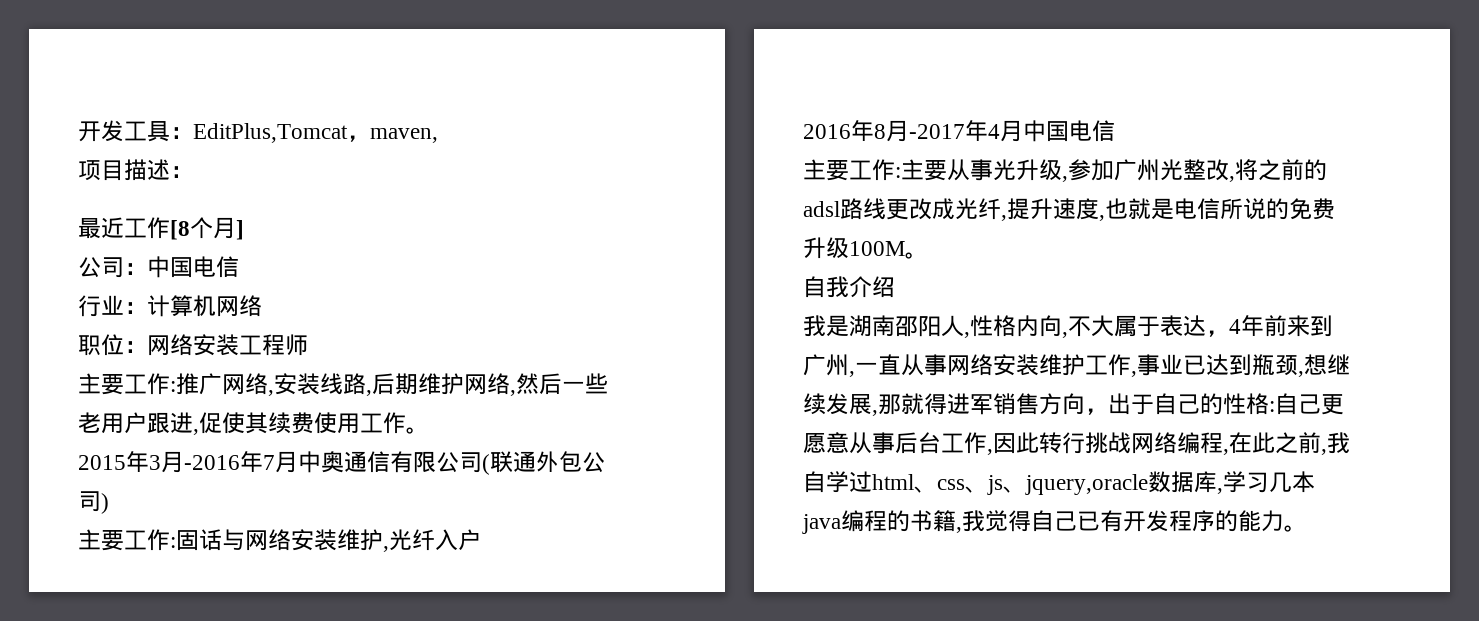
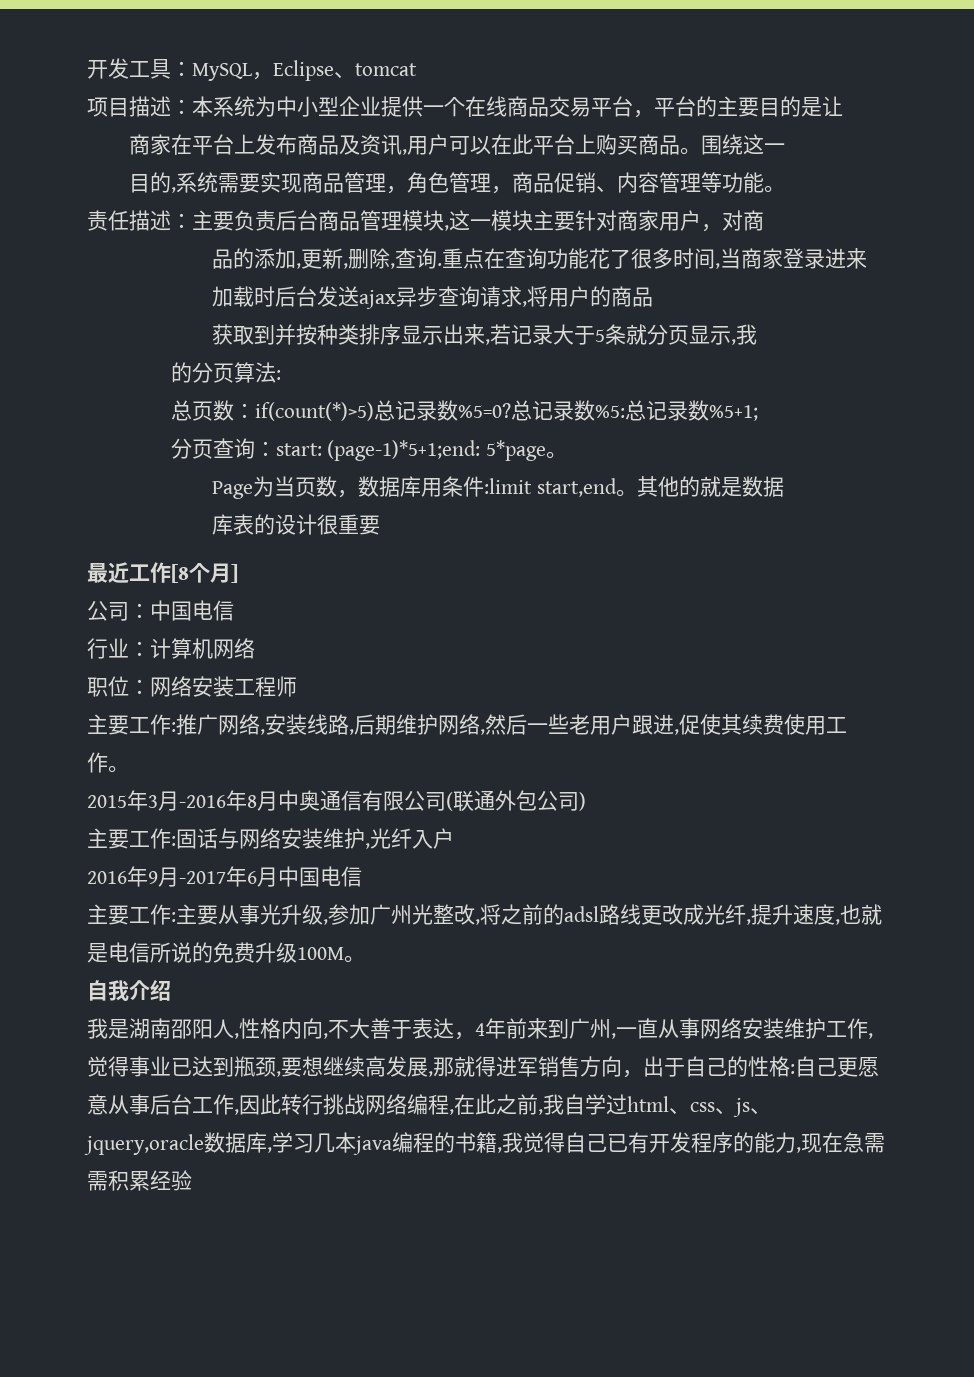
- 开发工具：EditPlus,Tomcat，maven,
+ 开发工具：MySQL，Eclipse、tomcat
- 项目描述：
+ 项目描述：本系统为中小型企业提供一个在线商品交易平台，平台的主要目的是让
+ 商家在平台上发布商品及资讯,用户可以在此平台上购买商品。围绕这一
+ 目的,系统需要实现商品管理，角色管理，商品促销、内容管理等功能。
+ 责任描述：主要负责后台商品管理模块,这一模块主要针对商家用户，对商
+ 品的添加,更新,删除,查询.重点在查询功能花了很多时间,当商家登录进来加载时后台发送ajax异步查询请求,将用户的商品
+ 获取到并按种类排序显示出来,若记录大于5条就分页显示,我
+ 的分页算法:
+ 总页数：if(count(*)>5)总记录数%5=0?总记录数%5:总记录数%5+1;
+ 分页查询：start: (page-1)*5+1;end: 5*page。
+ Page为当页数，数据库用条件:limit start,end。其他的就是数据
+ 库表的设计很重要
- 2015年3月-2016年7月中奥通信有限公司(联通外包公司)
+ 2015年3月-2016年8月中奥通信有限公司(联通外包公司)
- 2016年8月-2017年4月中国电信
+ 2016年9月-2017年6月中国电信
- 我是湖南邵阳人,性格内向,不大属于表达，4年前来到广州,一直从事网络安装维护工作,事业已达到瓶颈,想继续发展,那就得进军销售方向，出于自己的性格:
+ 我是湖南邵阳人,性格内向,不大善于表达，4年前来到广州,一直从事网络安装维护工作,觉得事业已达到瓶颈,要想继续高发展,那就得进军销售方向，出于自己的性格:
- 自己更愿意从事后台工作,因此转行挑战网络编程,在此之前,我自学过html、css、js、jquery,oracle数据库,学习几本java编程的书籍,我觉得自己已有开发程序的能力。
+ 自己更愿意从事后台工作,因此转行挑战网络编程,在此之前,我自学过html、css、js、jquery,oracle数据库,学习几本java编程的书籍,我觉得自己已有开发程序的能力,现在急需需积累经验

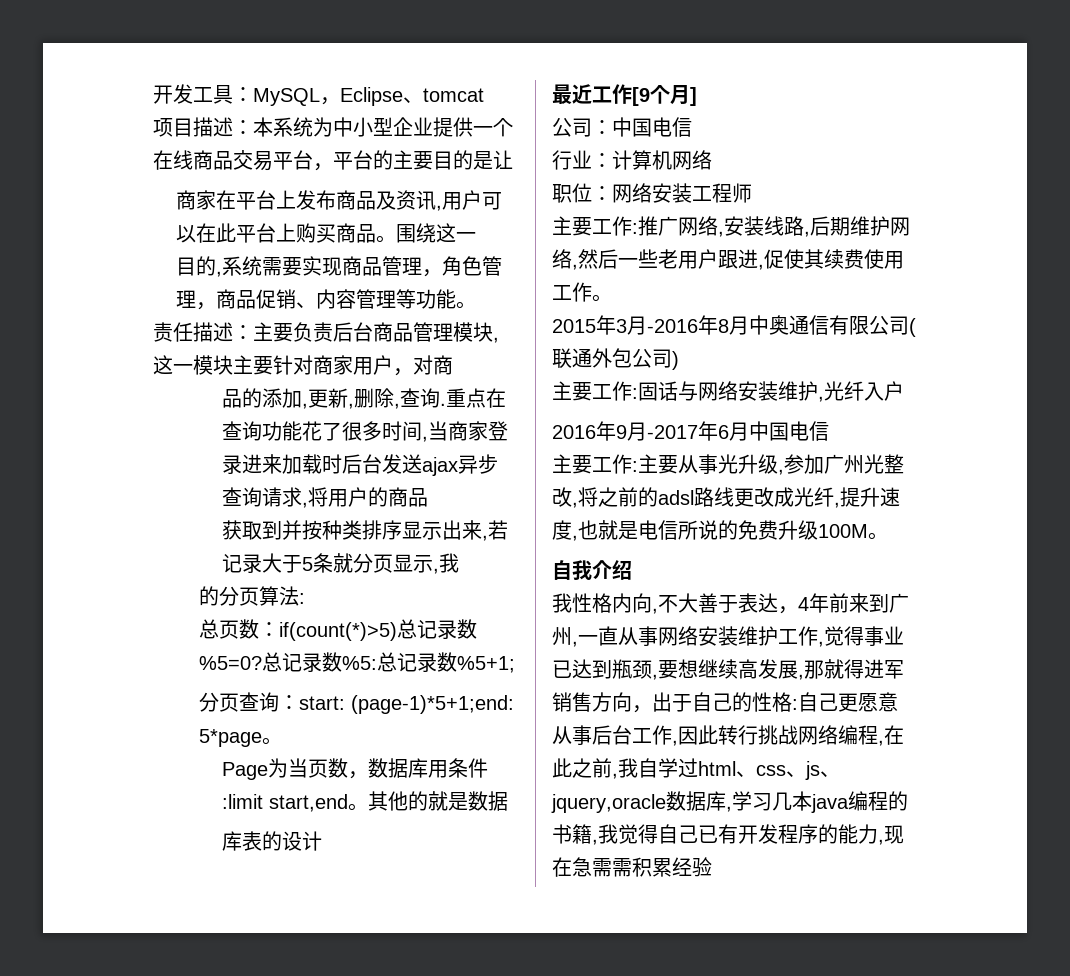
- 库表的设计很重要
+ 库表的设计
- 最近工作[8个月]
+ 最近工作[9个月]
- 我是湖南邵阳人,性格内向,不大善于表达，4年前来到广州,一直从事网络安装维护工作,觉得事业已达到瓶颈,要想继续高发展,那就得进军销售方向，出于自己的性格:
+ 我性格内向,不大善于表达，4年前来到广州,一直从事网络安装维护工作,觉得事业已达到瓶颈,要想继续高发展,那就得进军销售方向，出于自己的性格:

